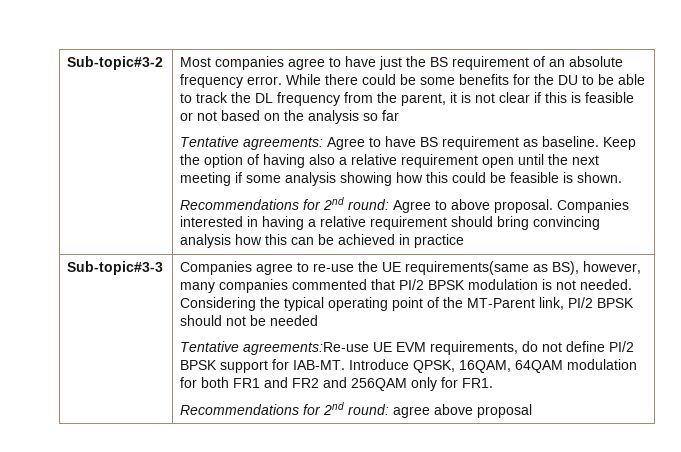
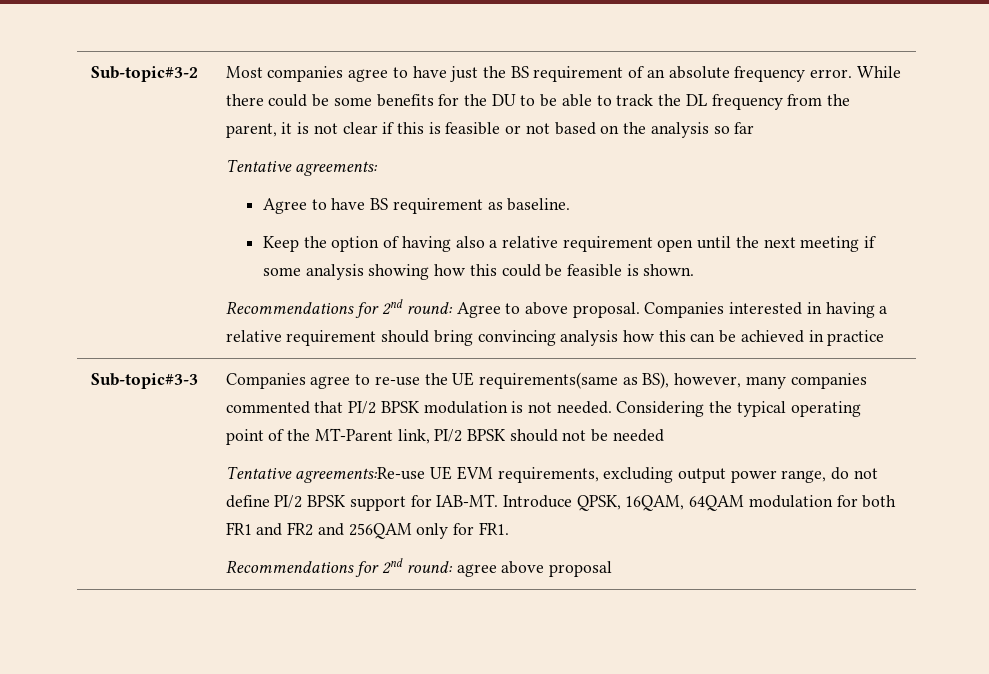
- Tentative agreements: Agree to have BS requirement as baseline. Keep the option of having also a relative requirement open until the next meeting if some analysis showing how this could be feasible is shown.
+ Tentative agreements:
+ Agree to have BS requirement as baseline.
+ Keep the option of having also a relative requirement open until the next meeting if some analysis showing how this could be feasible is shown.
- Tentative agreements:Re-use UE EVM requirements, do not define PI/2 BPSK support for IAB-MT.
+ Tentative agreements:Re-use UE EVM requirements, excluding output power range, do not define PI/2 BPSK support for IAB-MT.

